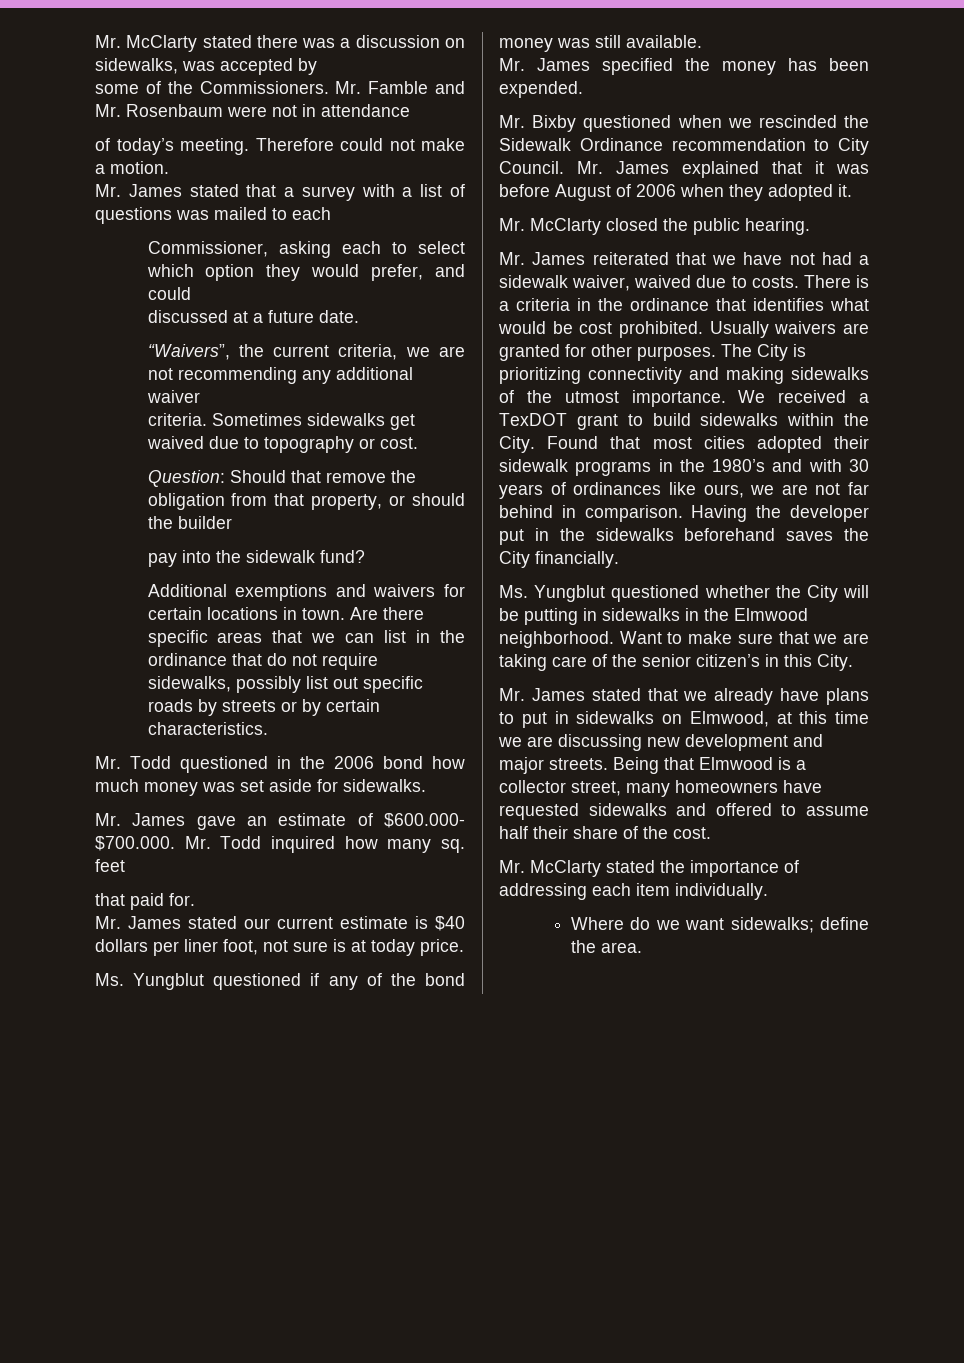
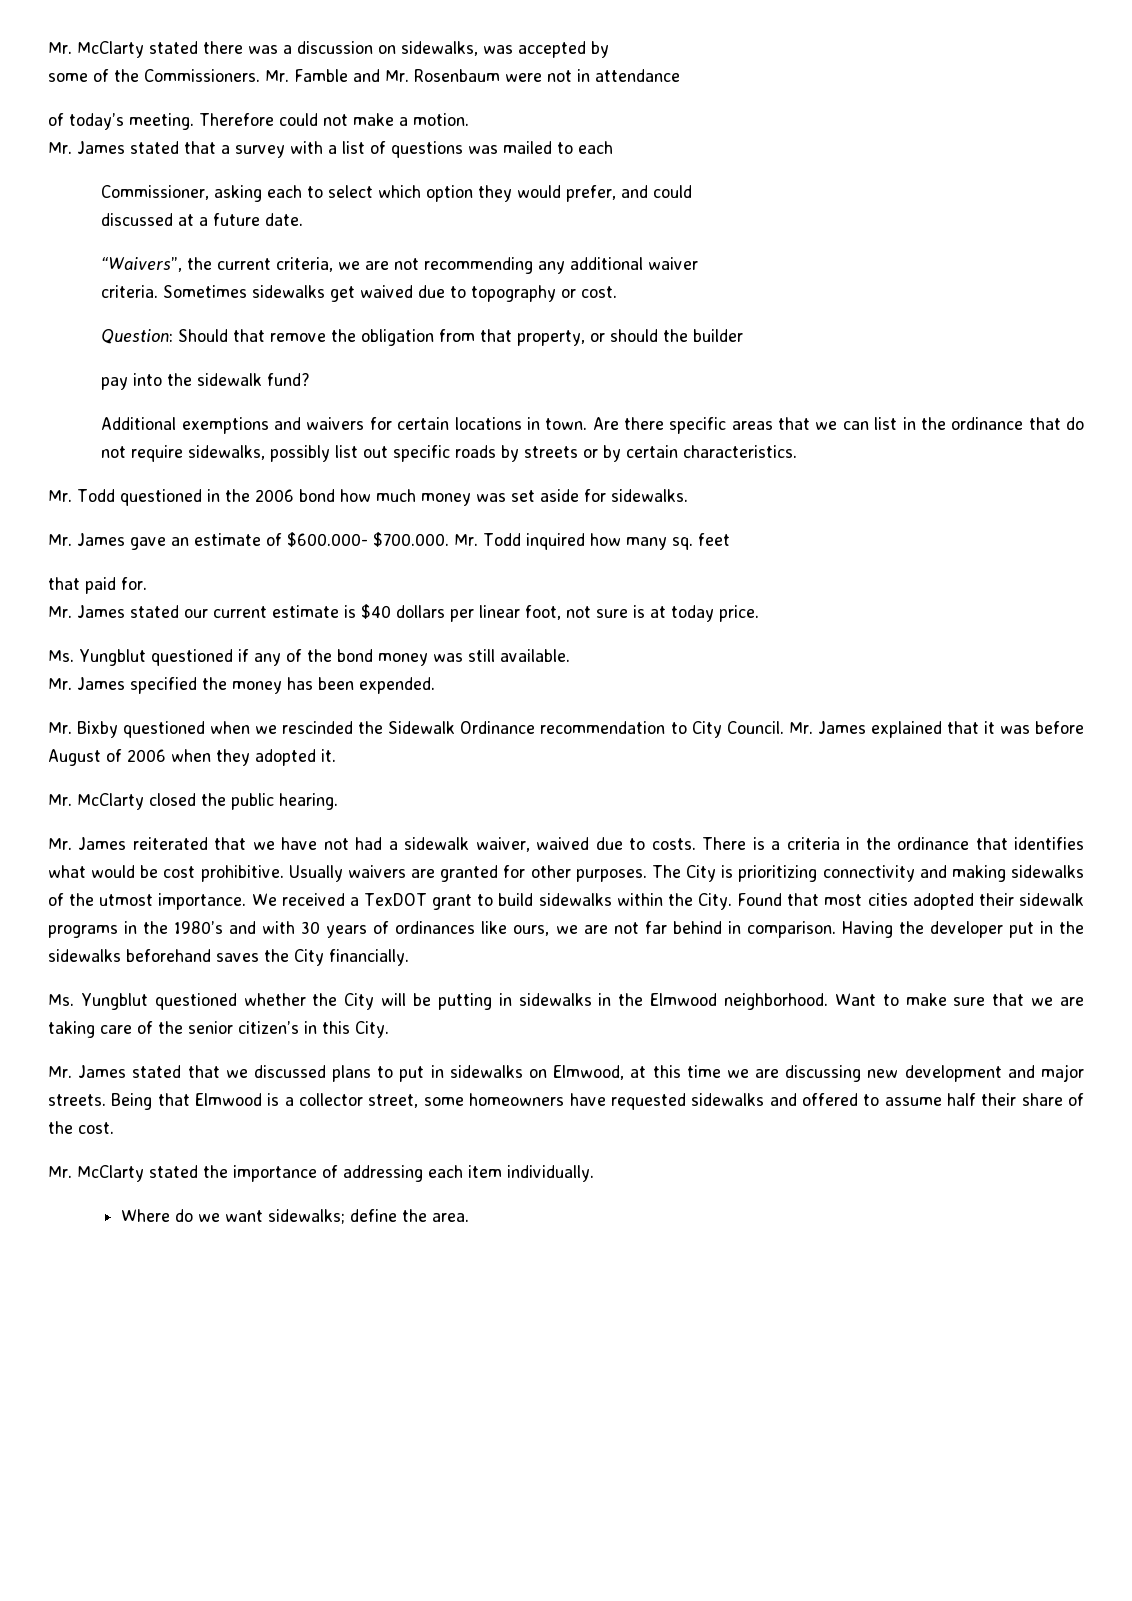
- Mr. James stated our current estimate is $40 dollars per liner foot, not sure is at today price.
+ Mr. James stated our current estimate is $40 dollars per linear foot, not sure is at today price.
- There is a criteria in the ordinance that identifies what would be cost prohibited.
+ There is a criteria in the ordinance that identifies what would be cost prohibitive.
- Mr. James stated that we already have plans to put in sidewalks on Elmwood, at this time we are discussing new development and major streets.
+ Mr. James stated that we discussed plans to put in sidewalks on Elmwood, at this time we are discussing new development and major streets.
- Being that Elmwood is a collector street, many homeowners have requested sidewalks and offered to assume half their share of the cost.
+ Being that Elmwood is a collector street, some homeowners have requested sidewalks and offered to assume half their share of the cost.

